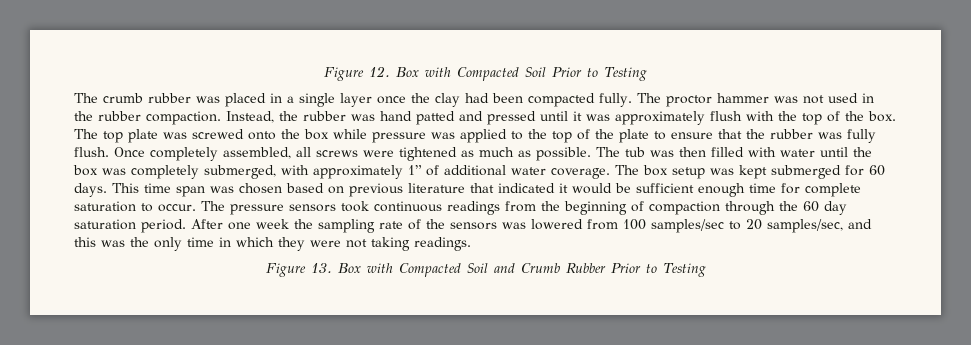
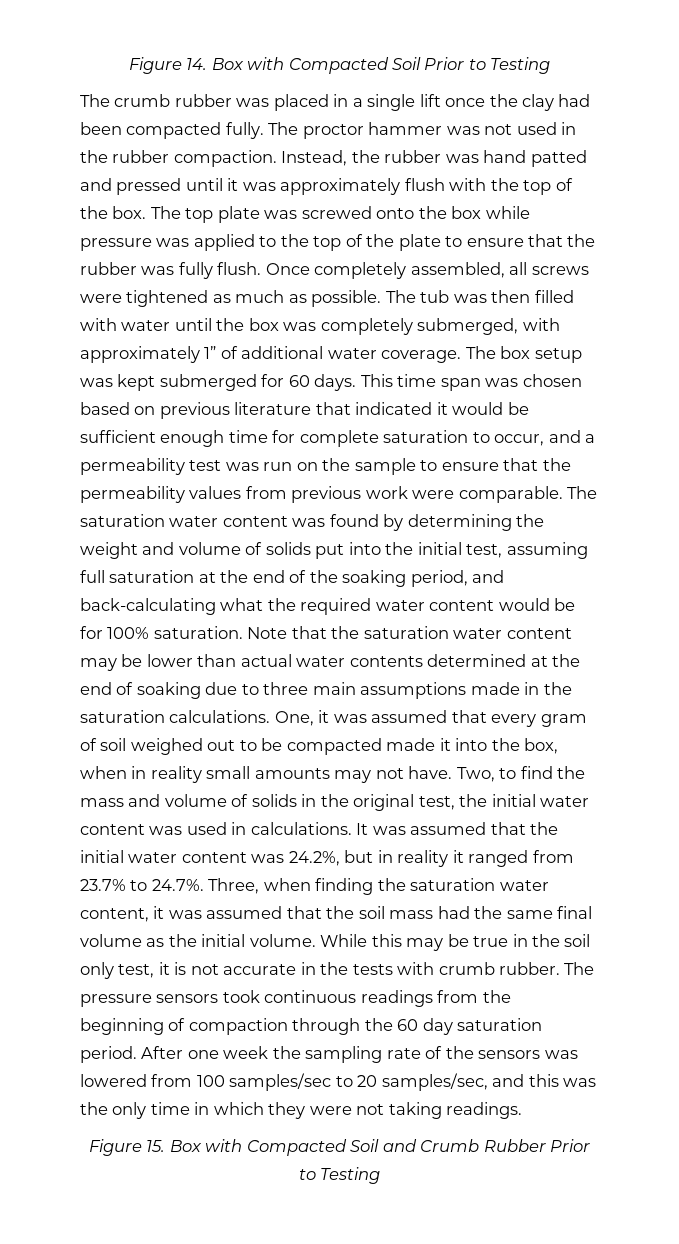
- Figure 12. Box with Compacted Soil Prior to Testing
+ Figure 14. Box with Compacted Soil Prior to Testing
- The crumb rubber was placed in a single layer once the clay had been compacted fully.
+ The crumb rubber was placed in a single lift once the clay had been compacted fully.
- This time span was chosen based on previous literature that indicated it would be sufficient enough time for complete saturation to occur.
+ This time span was chosen based on previous literature that indicated it would be sufficient enough time for complete saturation to occur, and a permeability test was run on the sample to ensure that the permeability values from previous work were comparable. The saturation water content was found by determining the weight and volume of solids put into the initial test, assuming full saturation at the end of the soaking period, and back-calculating what the required water content would be for 100% saturation. Note that the saturation water content may be lower than actual water contents determined at the end of soaking due to three main assumptions made in the saturation calculations. One, it was assumed that every gram of soil weighed out to be compacted made it into the box, when in reality small amounts may not have. Two, to find the mass and volume of solids in the original test, the initial water content was used in calculations. It was assumed that the initial water content was 24.2%, but in reality it ranged from 23.7% to 24.7%. Three, when finding the saturation water content, it was assumed that the soil mass had the same final volume as the initial volume. While this may be true in the soil only test, it is not accurate in the tests with crumb rubber.
- Figure 13. Box with Compacted Soil and Crumb Rubber Prior to Testing
+ Figure 15. Box with Compacted Soil and Crumb Rubber Prior to Testing

